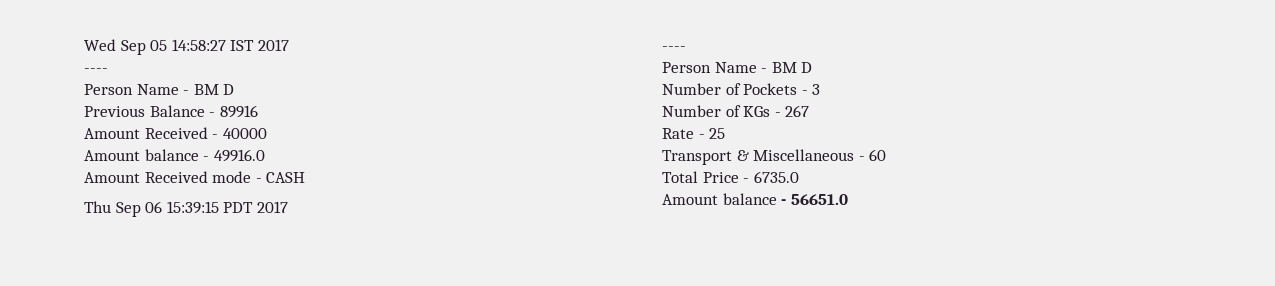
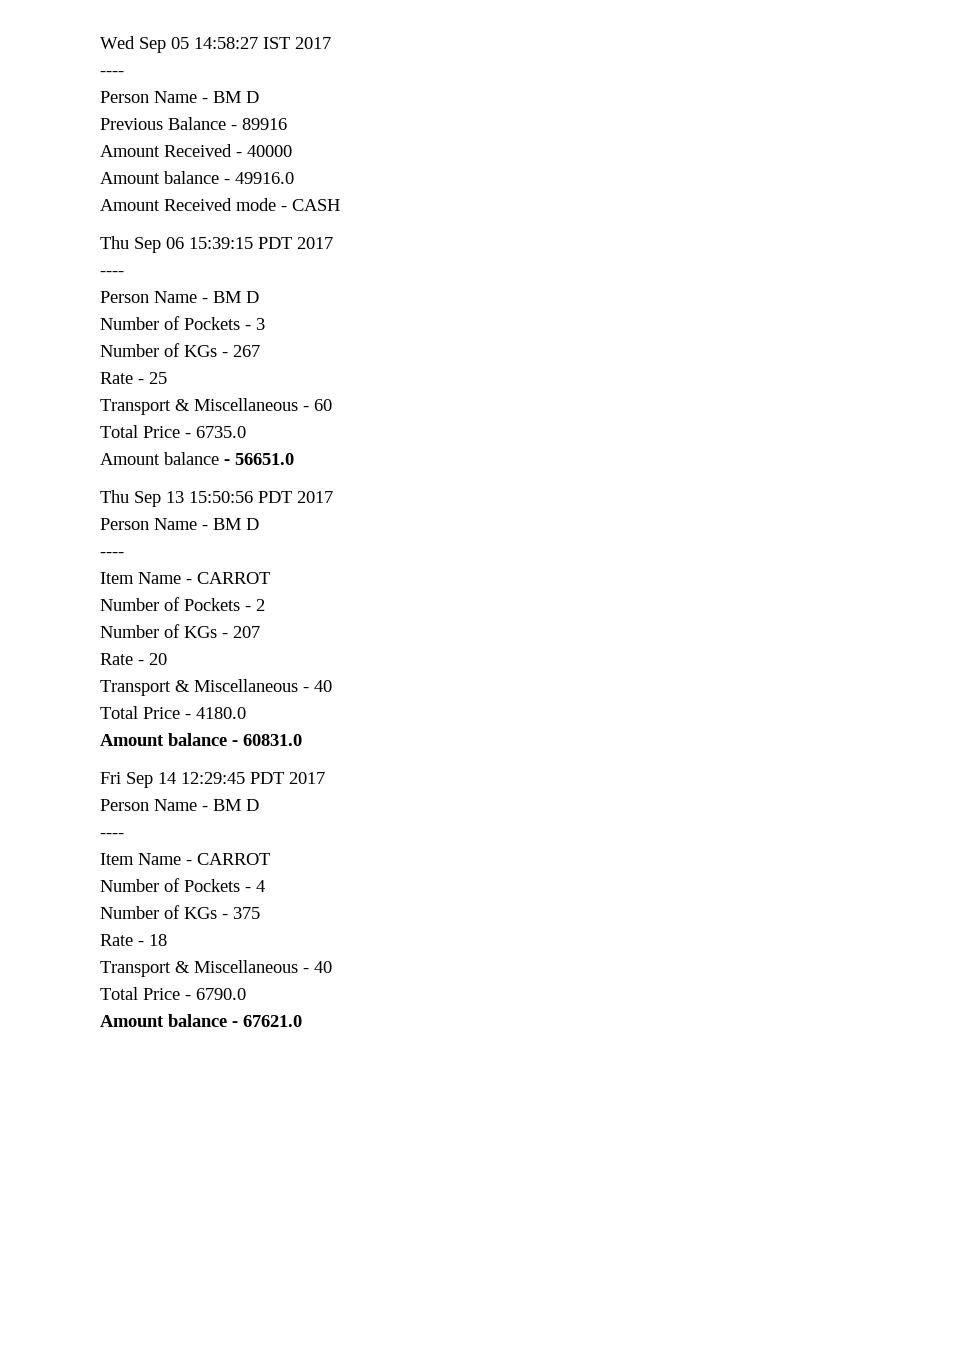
+ Thu Sep 13 15:50:56 PDT 2017
+ Person Name - BM D
+ ----
+ Item Name - CARROT
+ Number of Pockets - 2
+ Number of KGs - 207
+ Rate - 20
+ Transport & Miscellaneous - 40
+ Total Price - 4180.0
+ Amount balance - 60831.0
+ Fri Sep 14 12:29:45 PDT 2017
+ Person Name - BM D
+ ----
+ Item Name - CARROT
+ Number of Pockets - 4
+ Number of KGs - 375
+ Rate - 18
+ Transport & Miscellaneous - 40
+ Total Price - 6790.0
+ Amount balance - 67621.0

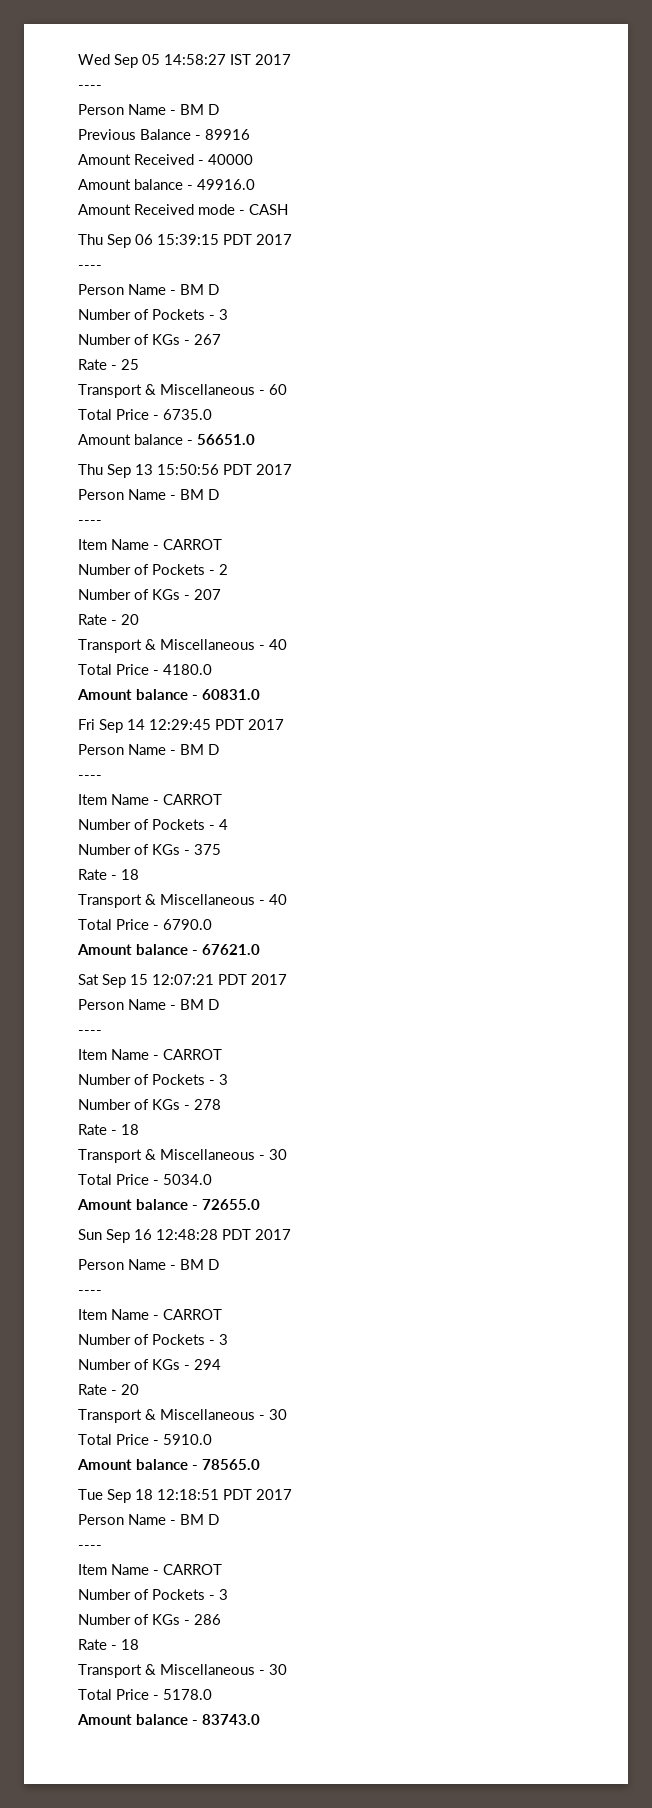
+ Sat Sep 15 12:07:21 PDT 2017
+ Person Name - BM D
+ ----
+ Item Name - CARROT
+ Number of Pockets - 3
+ Number of KGs - 278
+ Rate - 18
+ Transport & Miscellaneous - 30
+ Total Price - 5034.0
+ Amount balance - 72655.0
+ Sun Sep 16 12:48:28 PDT 2017
+ Person Name - BM D
+ ----
+ Item Name - CARROT
+ Number of Pockets - 3
+ Number of KGs - 294
+ Rate - 20
+ Transport & Miscellaneous - 30
+ Total Price - 5910.0
+ Amount balance - 78565.0
+ Tue Sep 18 12:18:51 PDT 2017
+ Person Name - BM D
+ ----
+ Item Name - CARROT
+ Number of Pockets - 3
+ Number of KGs - 286
+ Rate - 18
+ Transport & Miscellaneous - 30
+ Total Price - 5178.0
+ Amount balance - 83743.0

